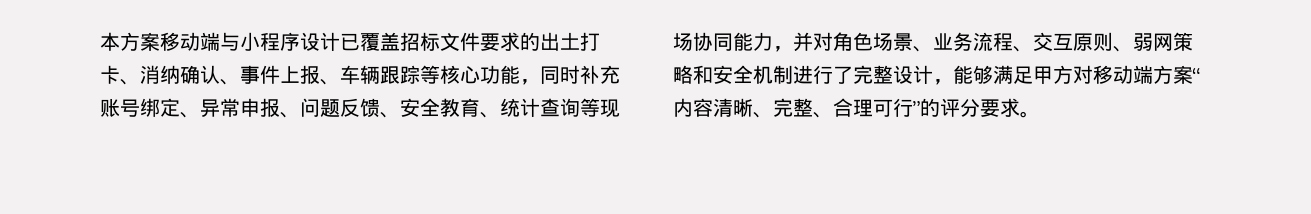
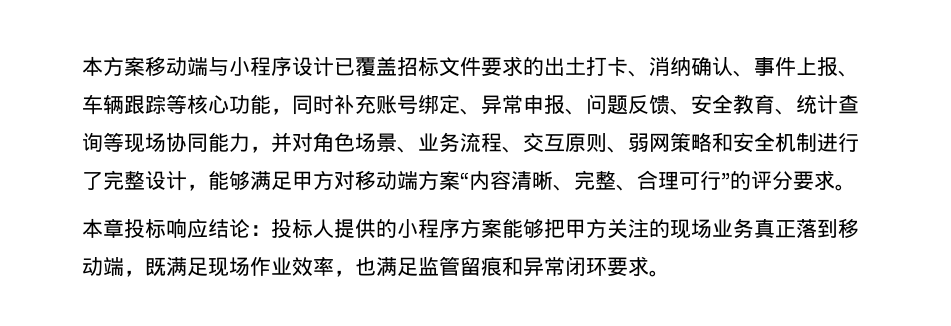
+ 本章投标响应结论：投标人提供的小程序方案能够把甲方关注的现场业务真正落到移动端，既满足现场作业效率，也满足监管留痕和异常闭环要求。

